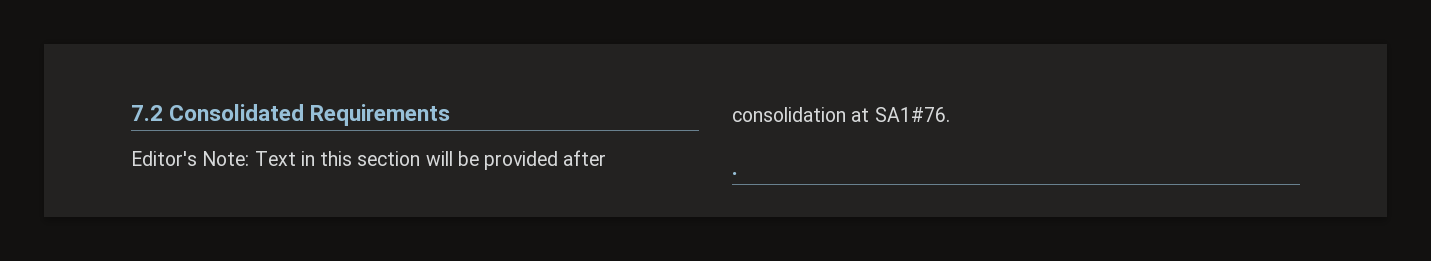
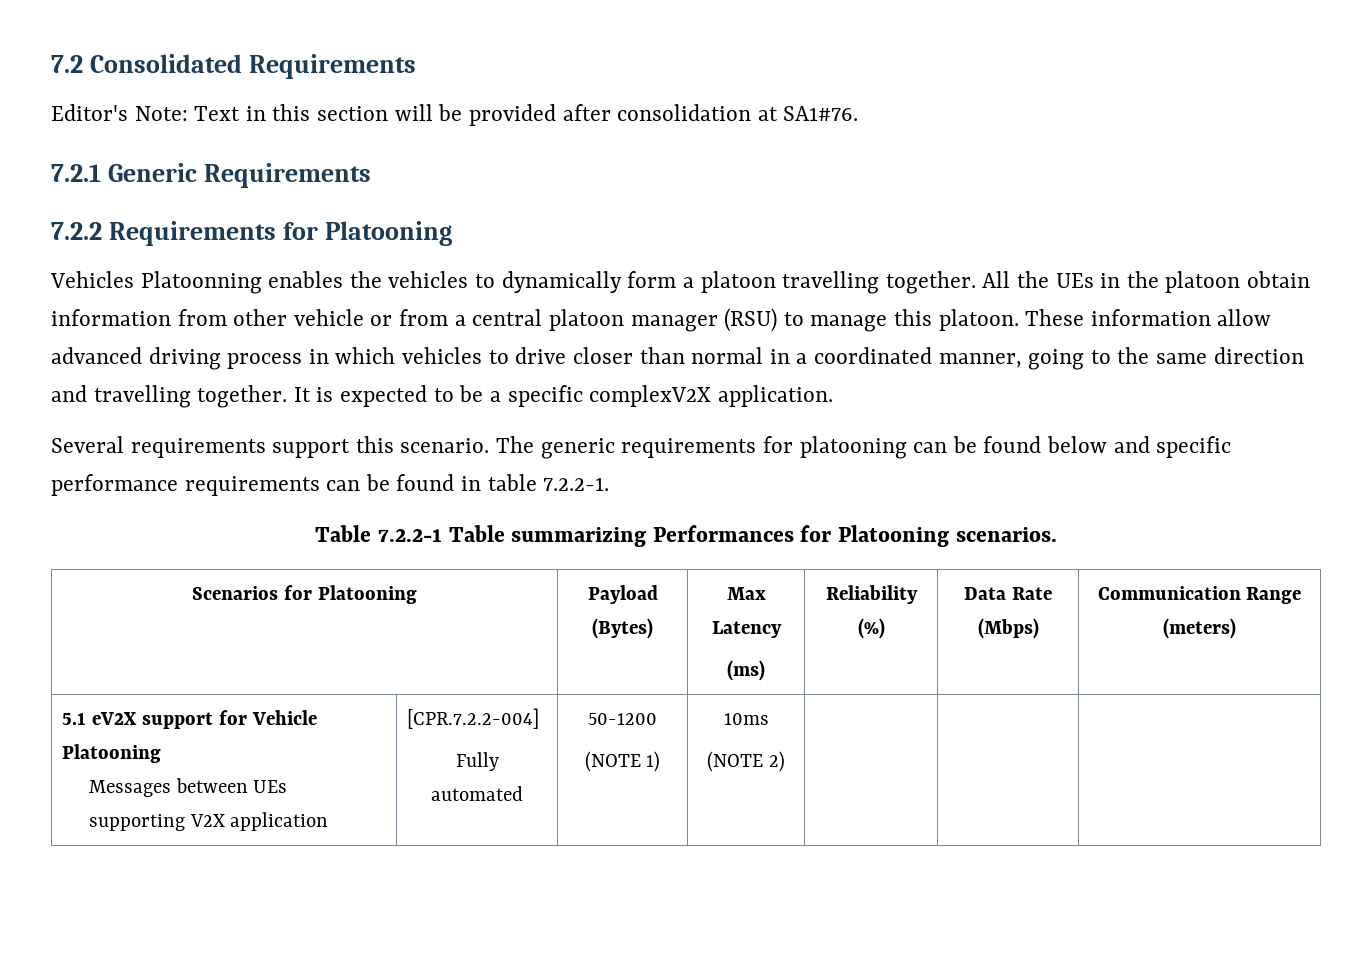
- .
+ 7.2.1 Generic Requirements
+ 7.2.2 Requirements for Platooning
+ Vehicles Platoonning enables the vehicles to dynamically form a platoon travelling together. All the UEs in the platoon obtain information from other vehicle or from a central platoon manager (RSU) to manage this platoon. These information allow advanced driving process in which vehicles to drive closer than normal in a coordinated manner, going to the same direction and travelling together. It is expected to be a specific complexV2X application.
+ Several requirements support this scenario. The generic requirements for platooning can be found below and specific performance requirements can be found in table 7.2.2-1.
+ Table 7.2.2-1 Table summarizing Performances for Platooning scenarios.
+ Scenarios for Platooning | Payload (Bytes) | Max Latency
+ (ms) | Reliability (%) | Data Rate (Mbps) | Communication Range (meters)
+ 5.1 eV2X support for Vehicle Platooning
+ Messages between UEs supporting V2X application | [CPR.7.2.2-004]
+ Fully automated | 50-1200
+ (NOTE 1) | 10ms
+ (NOTE 2) | | |

